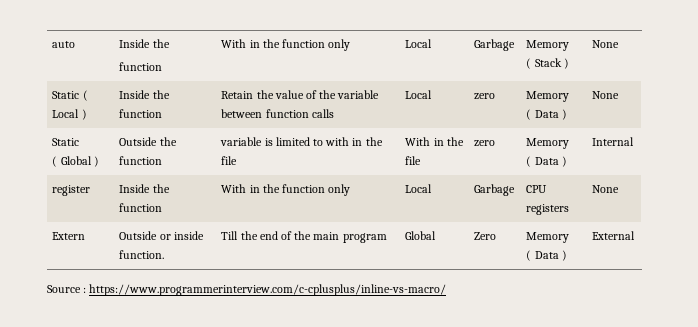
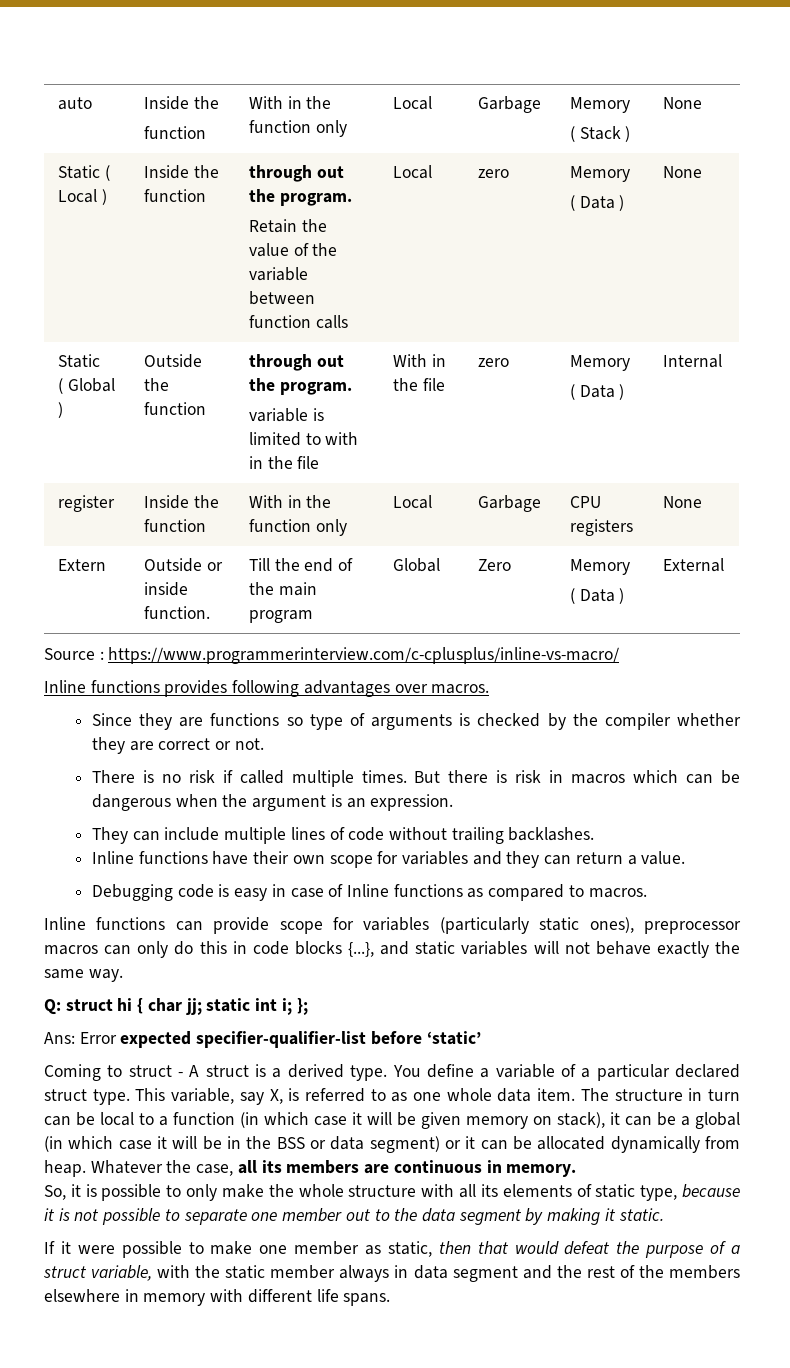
- Static ( Local ) | Inside the function | Retain the value of the variable between function calls | Local | zero | Memory
+ Static ( Local ) | Inside the function | through out the program.
+ Retain the value of the variable between function calls | Local | zero | Memory
  ( Data ) | None
  Static
- ( Global ) | Outside the function | variable is limited to with in the file | With in the file | zero | Memory
+ ( Global ) | Outside the function | through out the program.
+ variable is limited to with in the file | With in the file | zero | Memory
+ Inline functions provides following advantages over macros.
+ Since they are functions so type of arguments is checked by the compiler whether they are correct or not.
+ There is no risk if called multiple times. But there is risk in macros which can be dangerous when the argument is an expression.
+ They can include multiple lines of code without trailing backlashes.
+ Inline functions have their own scope for variables and they can return a value.
+ Debugging code is easy in case of Inline functions as compared to macros.
+ Inline functions can provide scope for variables (particularly static ones), preprocessor macros can only do this in code blocks {...}, and static variables will not behave exactly the same way.
+ Q: struct hi { char jj; static int i; };
+ Ans: Error expected specifier-qualifier-list before ‘static’
+ Coming to struct - A struct is a derived type. You define a variable of a particular declared struct type. This variable, say X, is referred to as one whole data item. The structure in turn can be local to a function (in which case it will be given memory on stack), it can be a global (in which case it will be in the BSS or data segment) or it can be allocated dynamically from heap. Whatever the case, all its members are continuous in memory.
+ So, it is possible to only make the whole structure with all its elements of static type, because it is not possible to separate one member out to the data segment by making it static.
+ If it were possible to make one member as static, then that would defeat the purpose of a struct variable, with the static member always in data segment and the rest of the members elsewhere in memory with different life spans.

